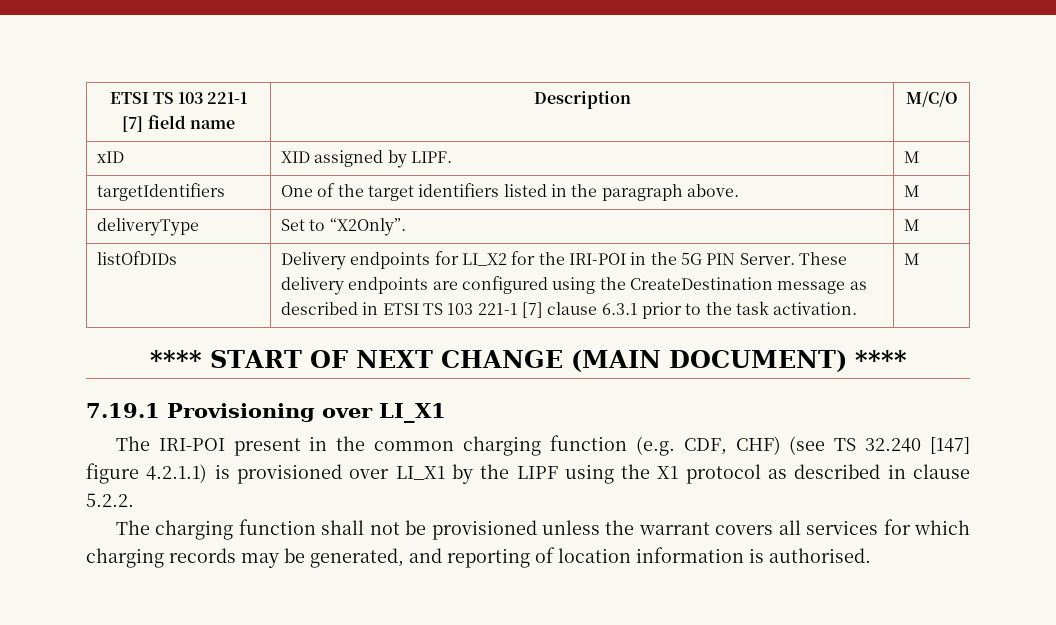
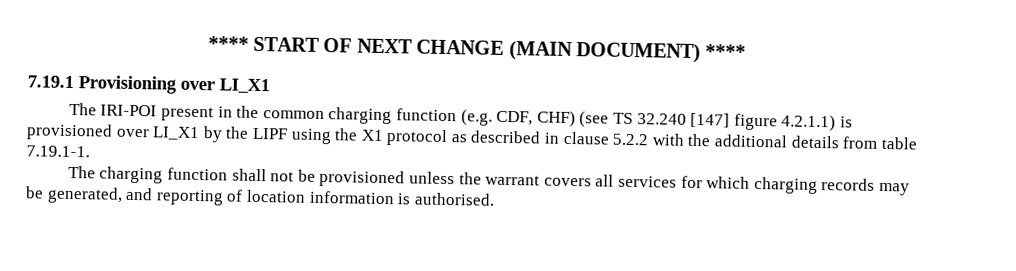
- ETSI TS 103 221-1 [7] field name | Description | M/C/O
- xID | XID assigned by LIPF. | M
- targetIdentifiers | One of the target identifiers listed in the paragraph above. | M
- deliveryType | Set to “X2Only”. | M
- listOfDIDs | Delivery endpoints for LI_X2 for the IRI-POI in the 5G PIN Server. These delivery endpoints are configured using the CreateDestination message as described in ETSI TS 103 221-1 [7] clause 6.3.1 prior to the task activation. | M
- The IRI-POI present in the common charging function (e.g. CDF, CHF) (see TS 32.240 [147] figure 4.2.1.1) is provisioned over LI_X1 by the LIPF using the X1 protocol as described in clause 5.2.2.
+ The IRI-POI present in the common charging function (e.g. CDF, CHF) (see TS 32.240 [147] figure 4.2.1.1) is provisioned over LI_X1 by the LIPF using the X1 protocol as described in clause 5.2.2 with the additional details from table 7.19.1-1.

